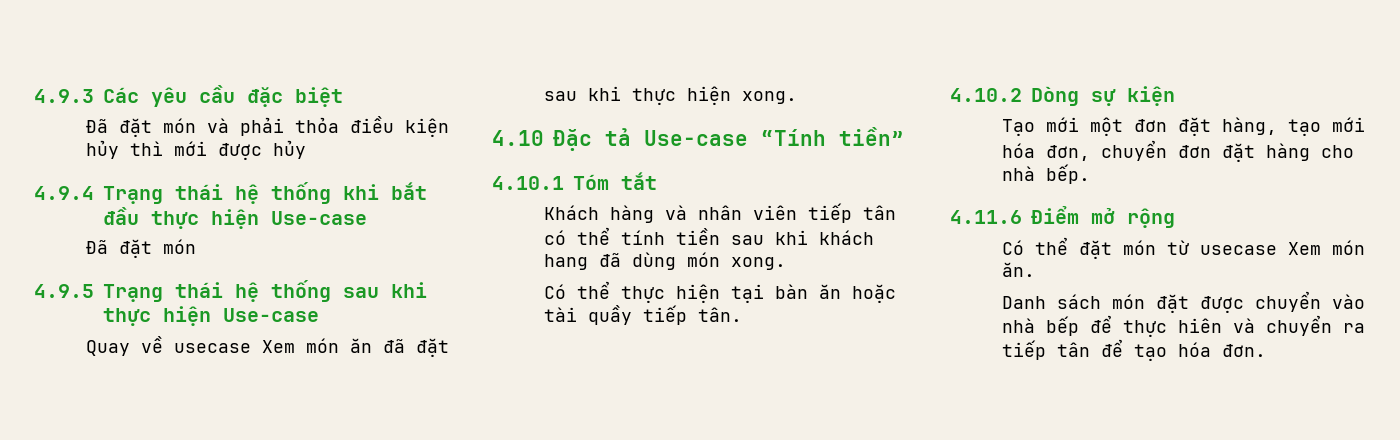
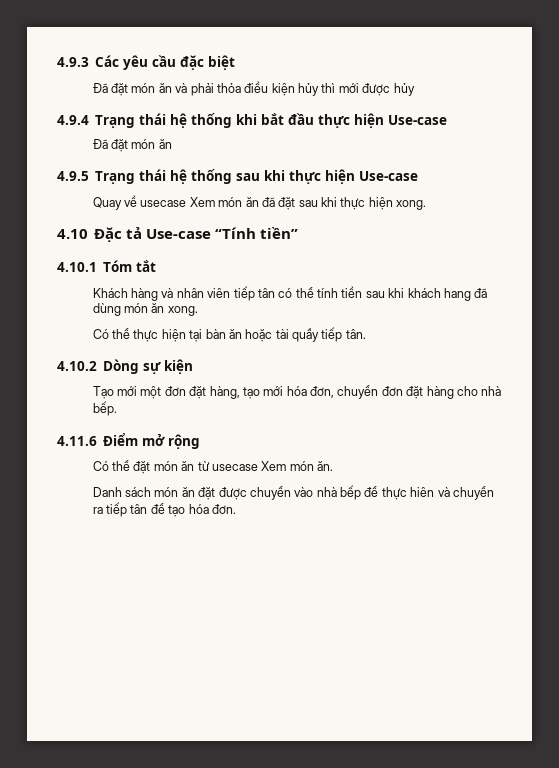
- Đã đặt món và phải thỏa điều kiện hủy thì mới được hủy
+ Đã đặt món ăn và phải thỏa điều kiện hủy thì mới được hủy
  4.9.4 Trạng thái hệ thống khi bắt đầu thực hiện Use-case
- Đã đặt món
+ Đã đặt món ăn
- Khách hàng và nhân viên tiếp tân có thể tính tiền sau khi khách hang đã dùng món xong.
+ Khách hàng và nhân viên tiếp tân có thể tính tiền sau khi khách hang đã dùng món ăn xong.
- Có thể đặt món từ usecase Xem món ăn.
+ Có thể đặt món ăn từ usecase Xem món ăn.
- Danh sách món đặt được chuyển vào nhà bếp để thực hiên và chuyển ra tiếp tân để tạo hóa đơn.
+ Danh sách món ăn đặt được chuyển vào nhà bếp để thực hiên và chuyển ra tiếp tân để tạo hóa đơn.

